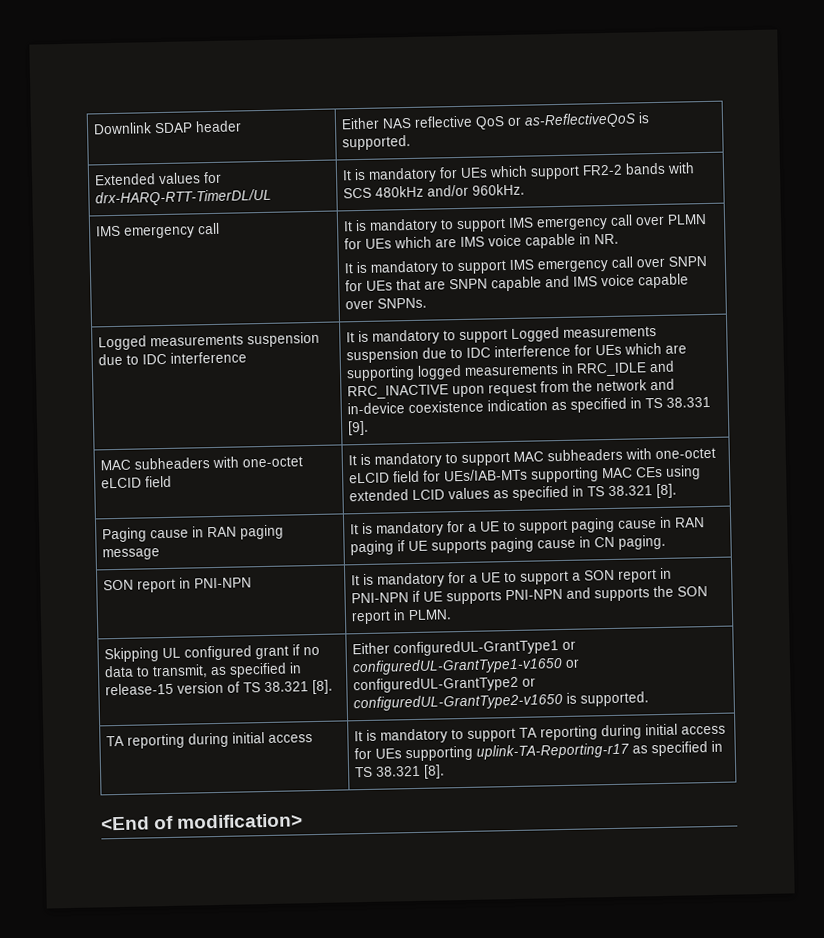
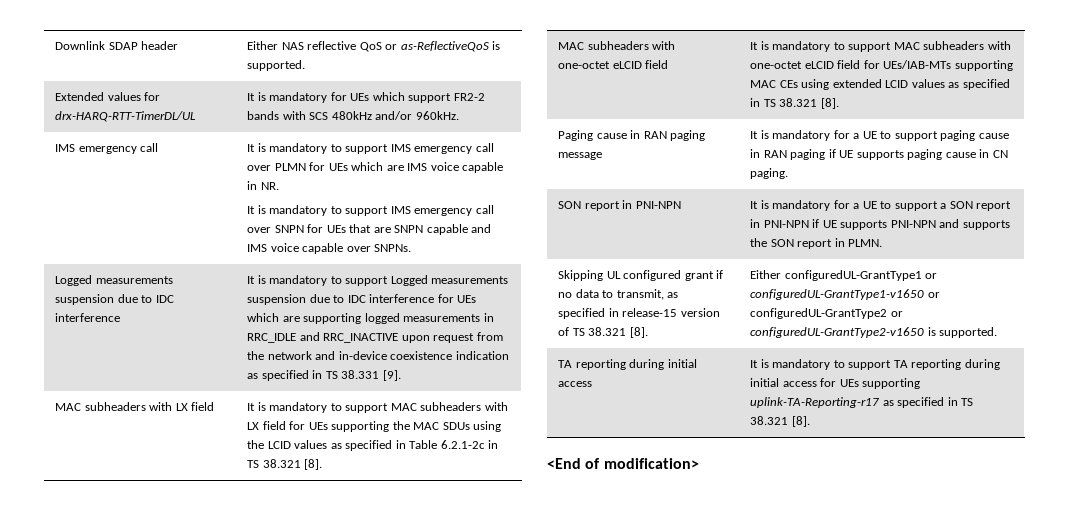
+ MAC subheaders with LX field | It is mandatory to support MAC subheaders with LX field for UEs supporting the MAC SDUs using the LCID values as specified in Table 6.2.1-2c in TS 38.321 [8].

